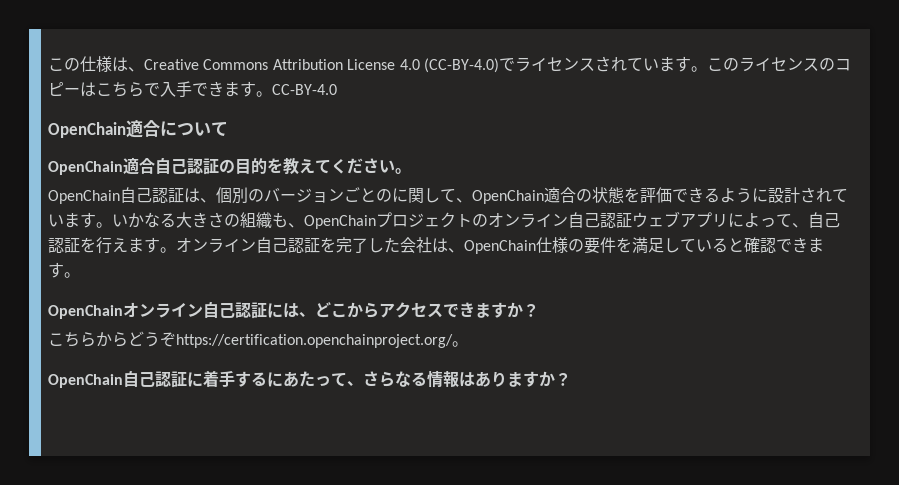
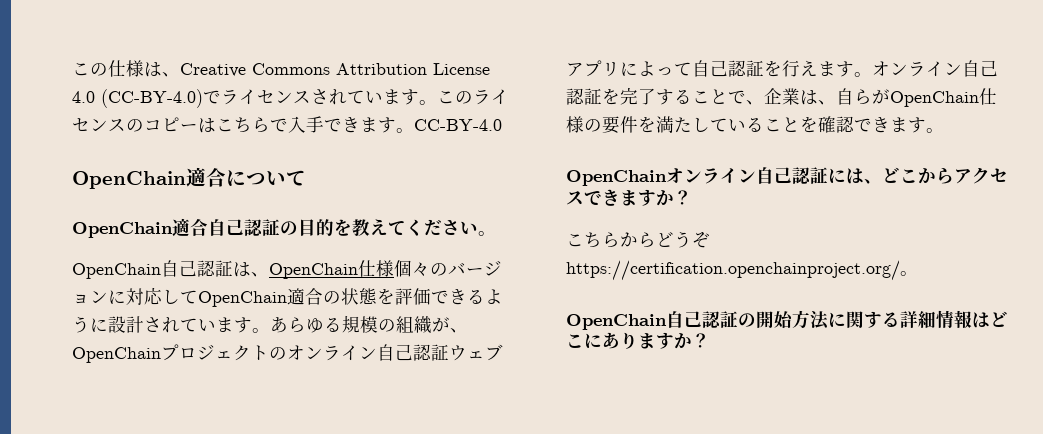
- OpenChain自己認証は、個別のバージョンごとのに関して、OpenChain適合の状態を評価できるように設計されています。
+ OpenChain自己認証は、OpenChain仕様個々のバージョンに対応してOpenChain適合の状態を評価できるように設計されています。
- いかなる大きさの組織も、OpenChainプロジェクトのオンライン自己認証ウェブアプリによって、自己認証を行えます。
+ あらゆる規模の組織が、OpenChainプロジェクトのオンライン自己認証ウェブアプリによって自己認証を行えます。
- オンライン自己認証を完了した会社は、OpenChain仕様の要件を満足していると確認できます。
+ オンライン自己認証を完了することで、企業は、自らがOpenChain仕様の要件を満たしていることを確認できます。
- OpenChain自己認証に着手するにあたって、さらなる情報はありますか？
+ OpenChain自己認証の開始方法に関する詳細情報はどこにありますか？

